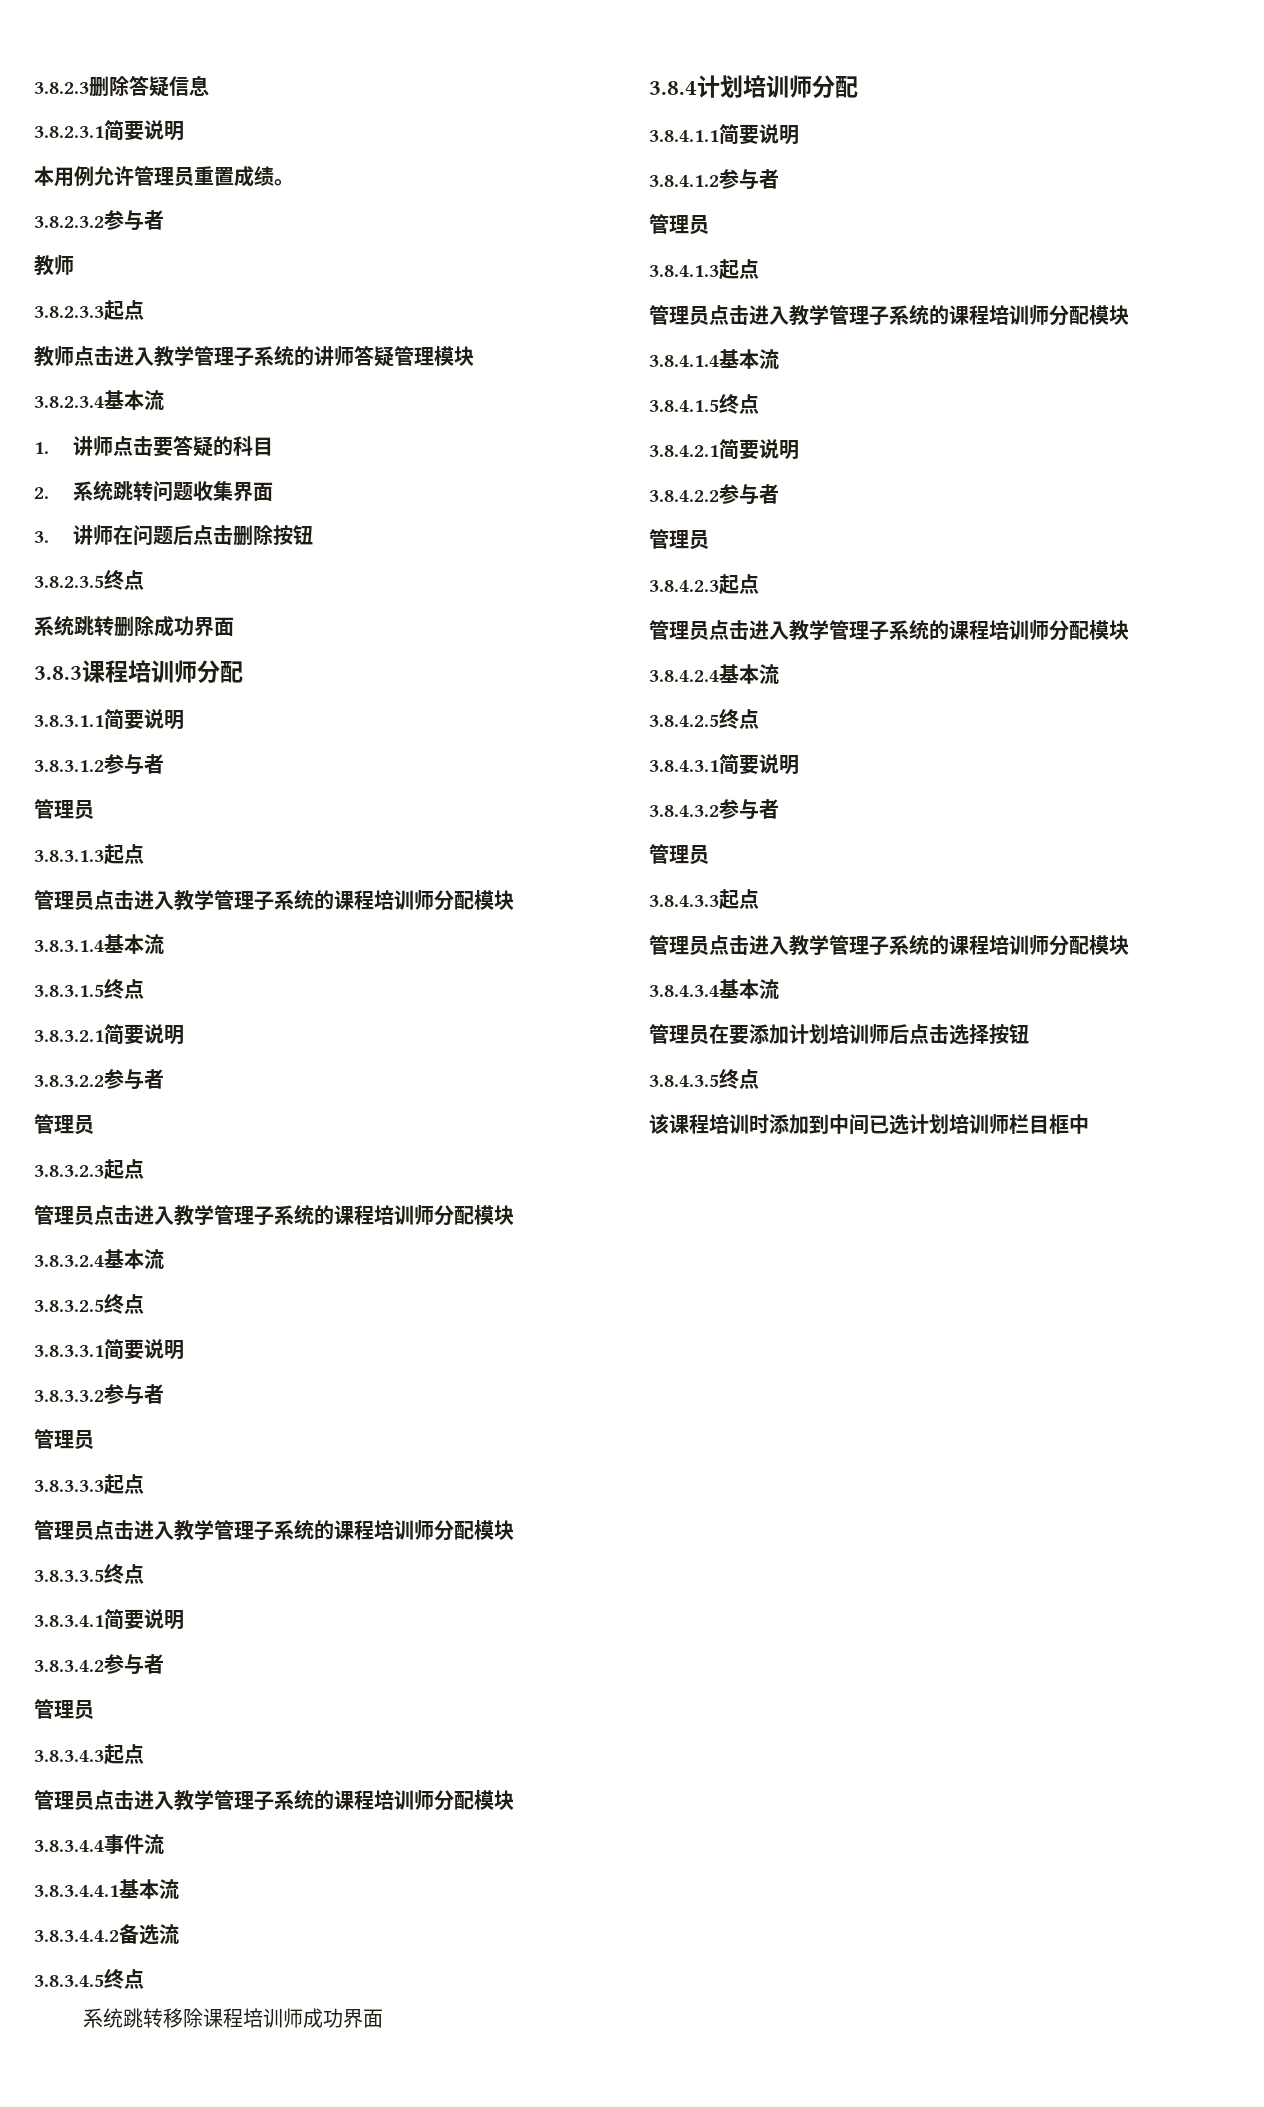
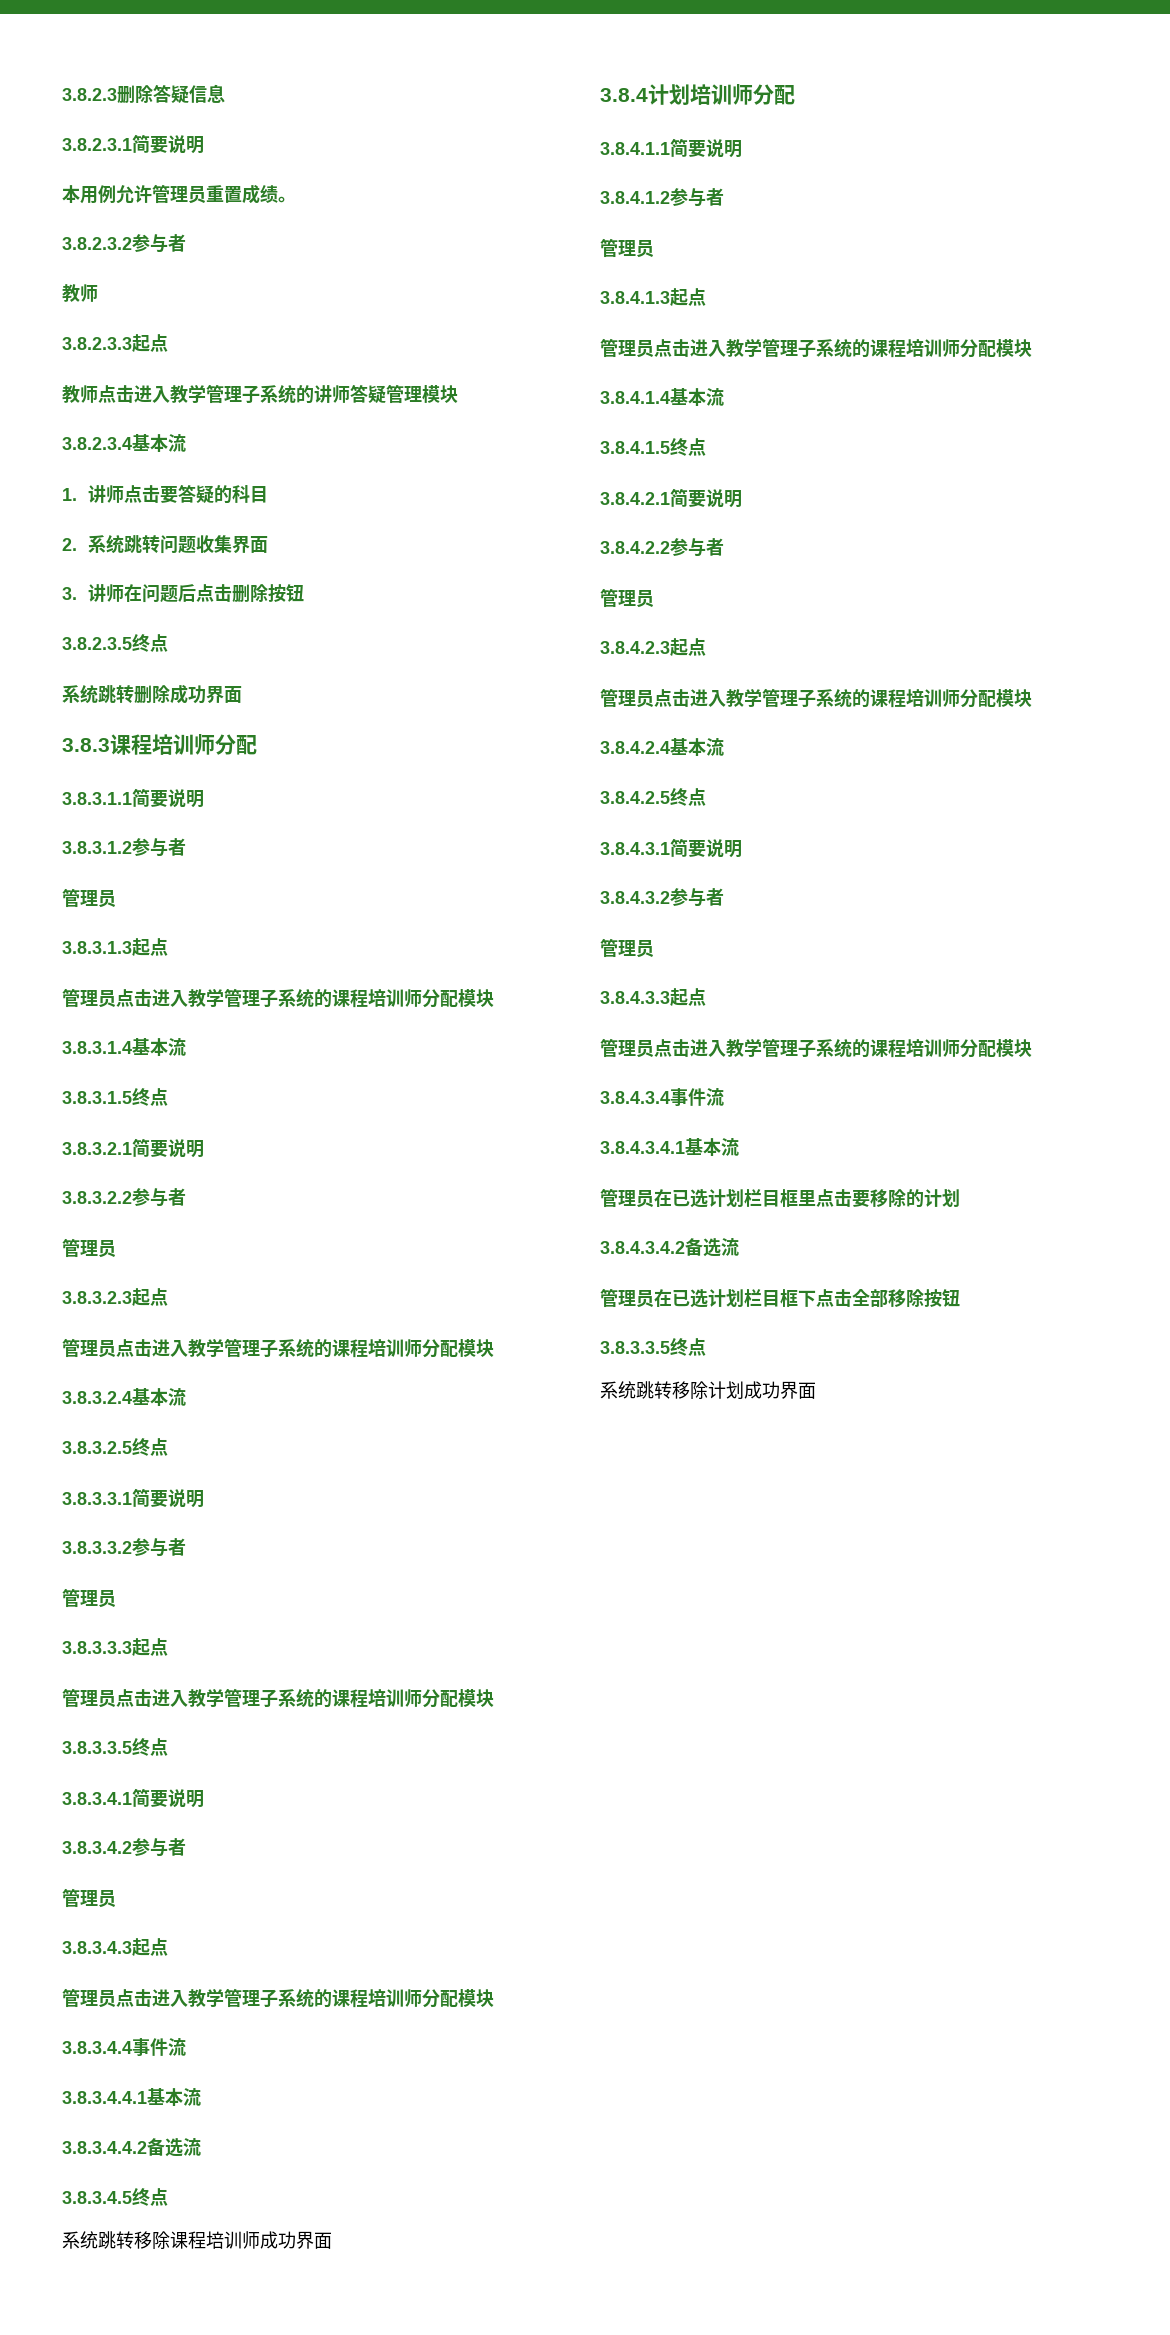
- 3.8.4.3.4基本流
+ 3.8.4.3.4事件流
+ 3.8.4.3.4.1基本流
- 管理员在要添加计划培训师后点击选择按钮
- 3.8.4.3.5终点
- 该课程培训时添加到中间已选计划培训师栏目框中
+ 管理员在已选计划栏目框里点击要移除的计划
+ 3.8.4.3.4.2备选流
+ 管理员在已选计划栏目框下点击全部移除按钮
+ 3.8.3.3.5终点
+ 系统跳转移除计划成功界面

